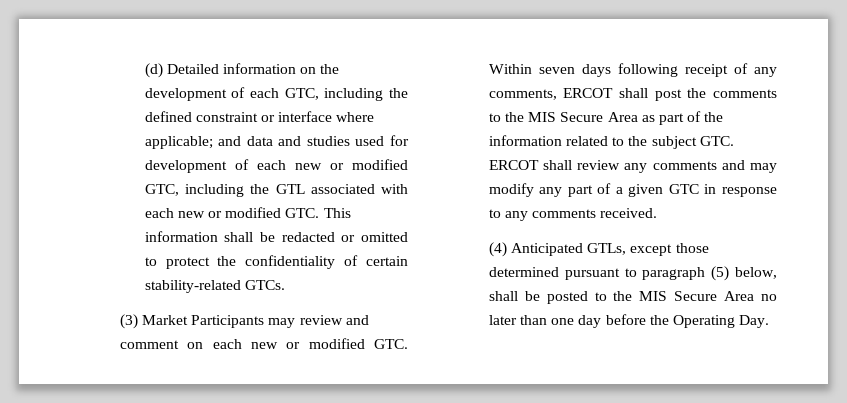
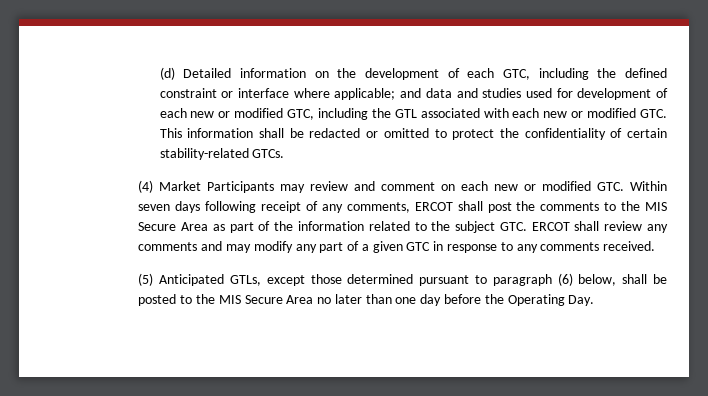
- (3) Market Participants may review and comment on each new or modified GTC. Within seven days following receipt of any comments, ERCOT shall post the comments to the MIS Secure Area as part of the information related to the subject GTC. ERCOT shall review any comments and may modify any part of a given GTC in response to any comments received.
+ (4) Market Participants may review and comment on each new or modified GTC. Within seven days following receipt of any comments, ERCOT shall post the comments to the MIS Secure Area as part of the information related to the subject GTC. ERCOT shall review any comments and may modify any part of a given GTC in response to any comments received.
- (4) Anticipated GTLs, except those determined pursuant to paragraph (5) below, shall be posted to the MIS Secure Area no later than one day before the Operating Day.
+ (5) Anticipated GTLs, except those determined pursuant to paragraph (6) below, shall be posted to the MIS Secure Area no later than one day before the Operating Day.

